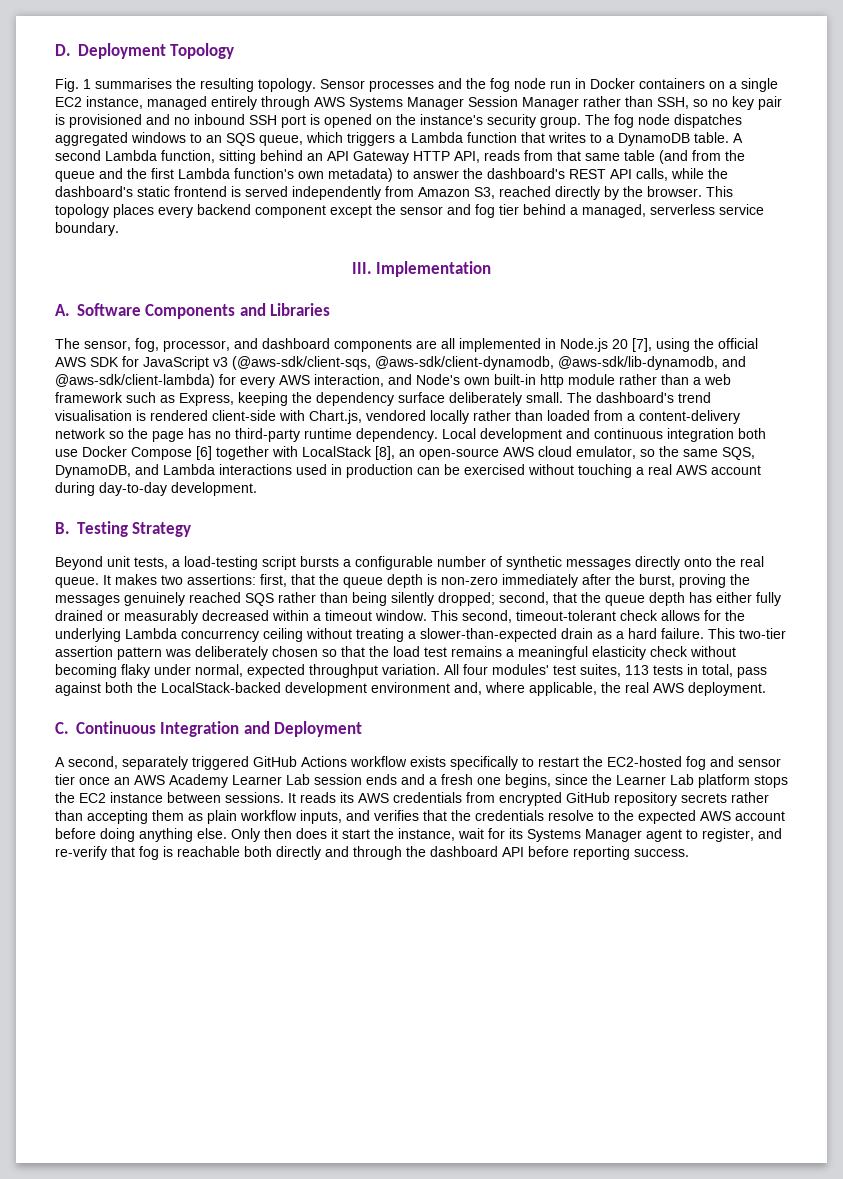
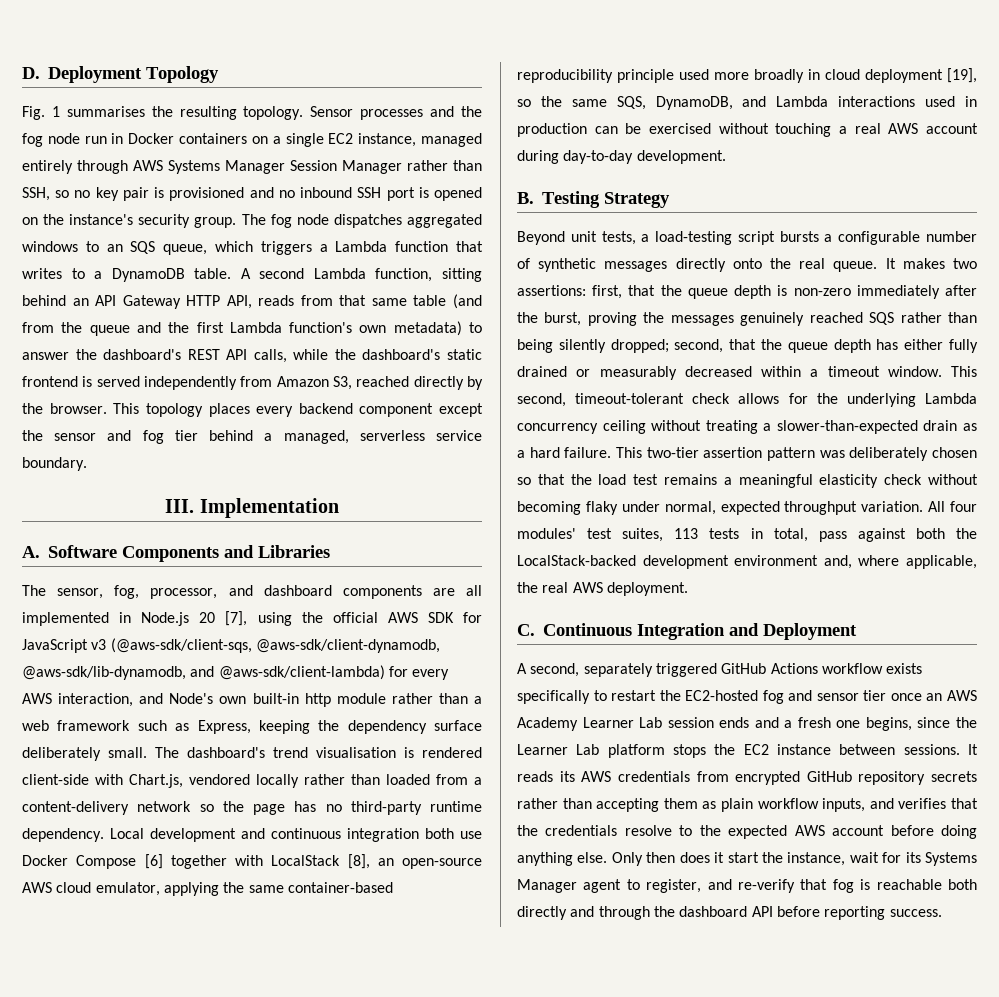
- Local development and continuous integration both use Docker Compose [6] together with LocalStack [8], an open-source AWS cloud emulator, so the same SQS, DynamoDB, and Lambda interactions used in production can be exercised without touching a real AWS account during day-to-day development.
+ Local development and continuous integration both use Docker Compose [6] together with LocalStack [8], an open-source AWS cloud emulator, applying the same container-based reproducibility principle used more broadly in cloud deployment [19], so the same SQS, DynamoDB, and Lambda interactions used in production can be exercised without touching a real AWS account during day-to-day development.

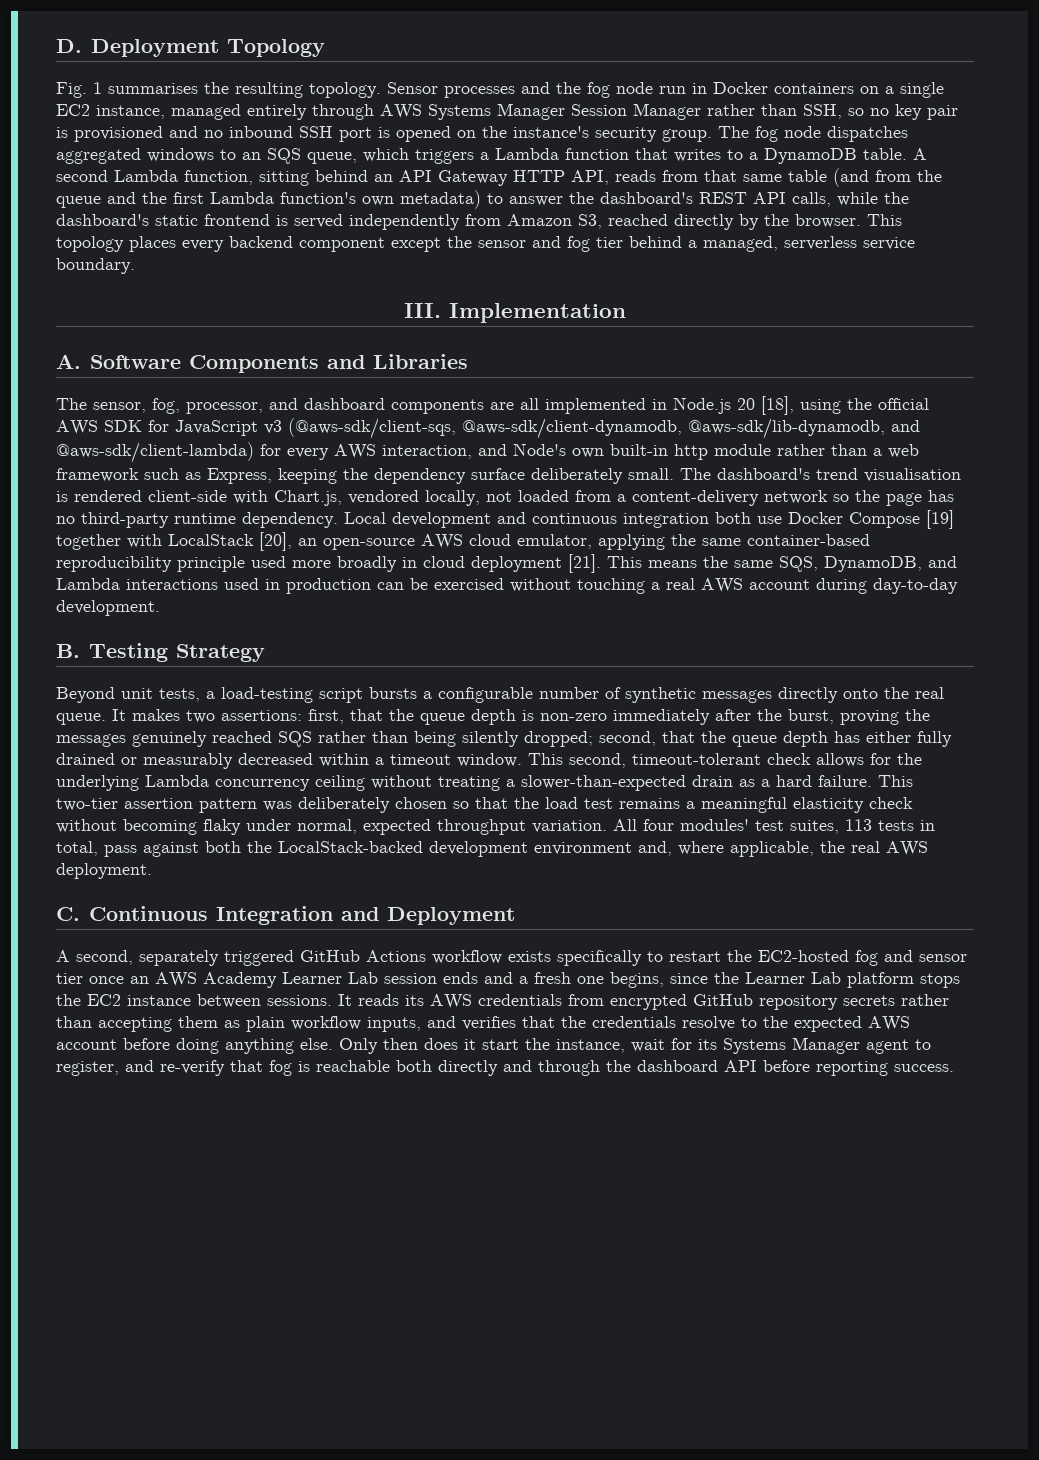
- The sensor, fog, processor, and dashboard components are all implemented in Node.js 20 [7], using the official AWS SDK for JavaScript v3 (@aws-sdk/client-sqs, @aws-sdk/client-dynamodb, @aws-sdk/lib-dynamodb, and @aws-sdk/client-lambda) for every AWS interaction, and Node's own built-in http module rather than a web framework such as Express, keeping the dependency surface deliberately small.
+ The sensor, fog, processor, and dashboard components are all implemented in Node.js 20 [18], using the official AWS SDK for JavaScript v3 (@aws-sdk/client-sqs, @aws-sdk/client-dynamodb, @aws-sdk/lib-dynamodb, and @aws-sdk/client-lambda) for every AWS interaction, and Node's own built-in http module rather than a web framework such as Express, keeping the dependency surface deliberately small.
- The dashboard's trend visualisation is rendered client-side with Chart.js, vendored locally rather than loaded from a content-delivery network so the page has no third-party runtime dependency.
+ The dashboard's trend visualisation is rendered client-side with Chart.js, vendored locally, not loaded from a content-delivery network so the page has no third-party runtime dependency.
- Local development and continuous integration both use Docker Compose [6] together with LocalStack [8], an open-source AWS cloud emulator, applying the same container-based reproducibility principle used more broadly in cloud deployment [19], so the same SQS, DynamoDB, and Lambda interactions used in production can be exercised without touching a real AWS account during day-to-day development.
+ Local development and continuous integration both use Docker Compose [19] together with LocalStack [20], an open-source AWS cloud emulator, applying the same container-based reproducibility principle used more broadly in cloud deployment [21]. This means the same SQS, DynamoDB, and Lambda interactions used in production can be exercised without touching a real AWS account during day-to-day development.

